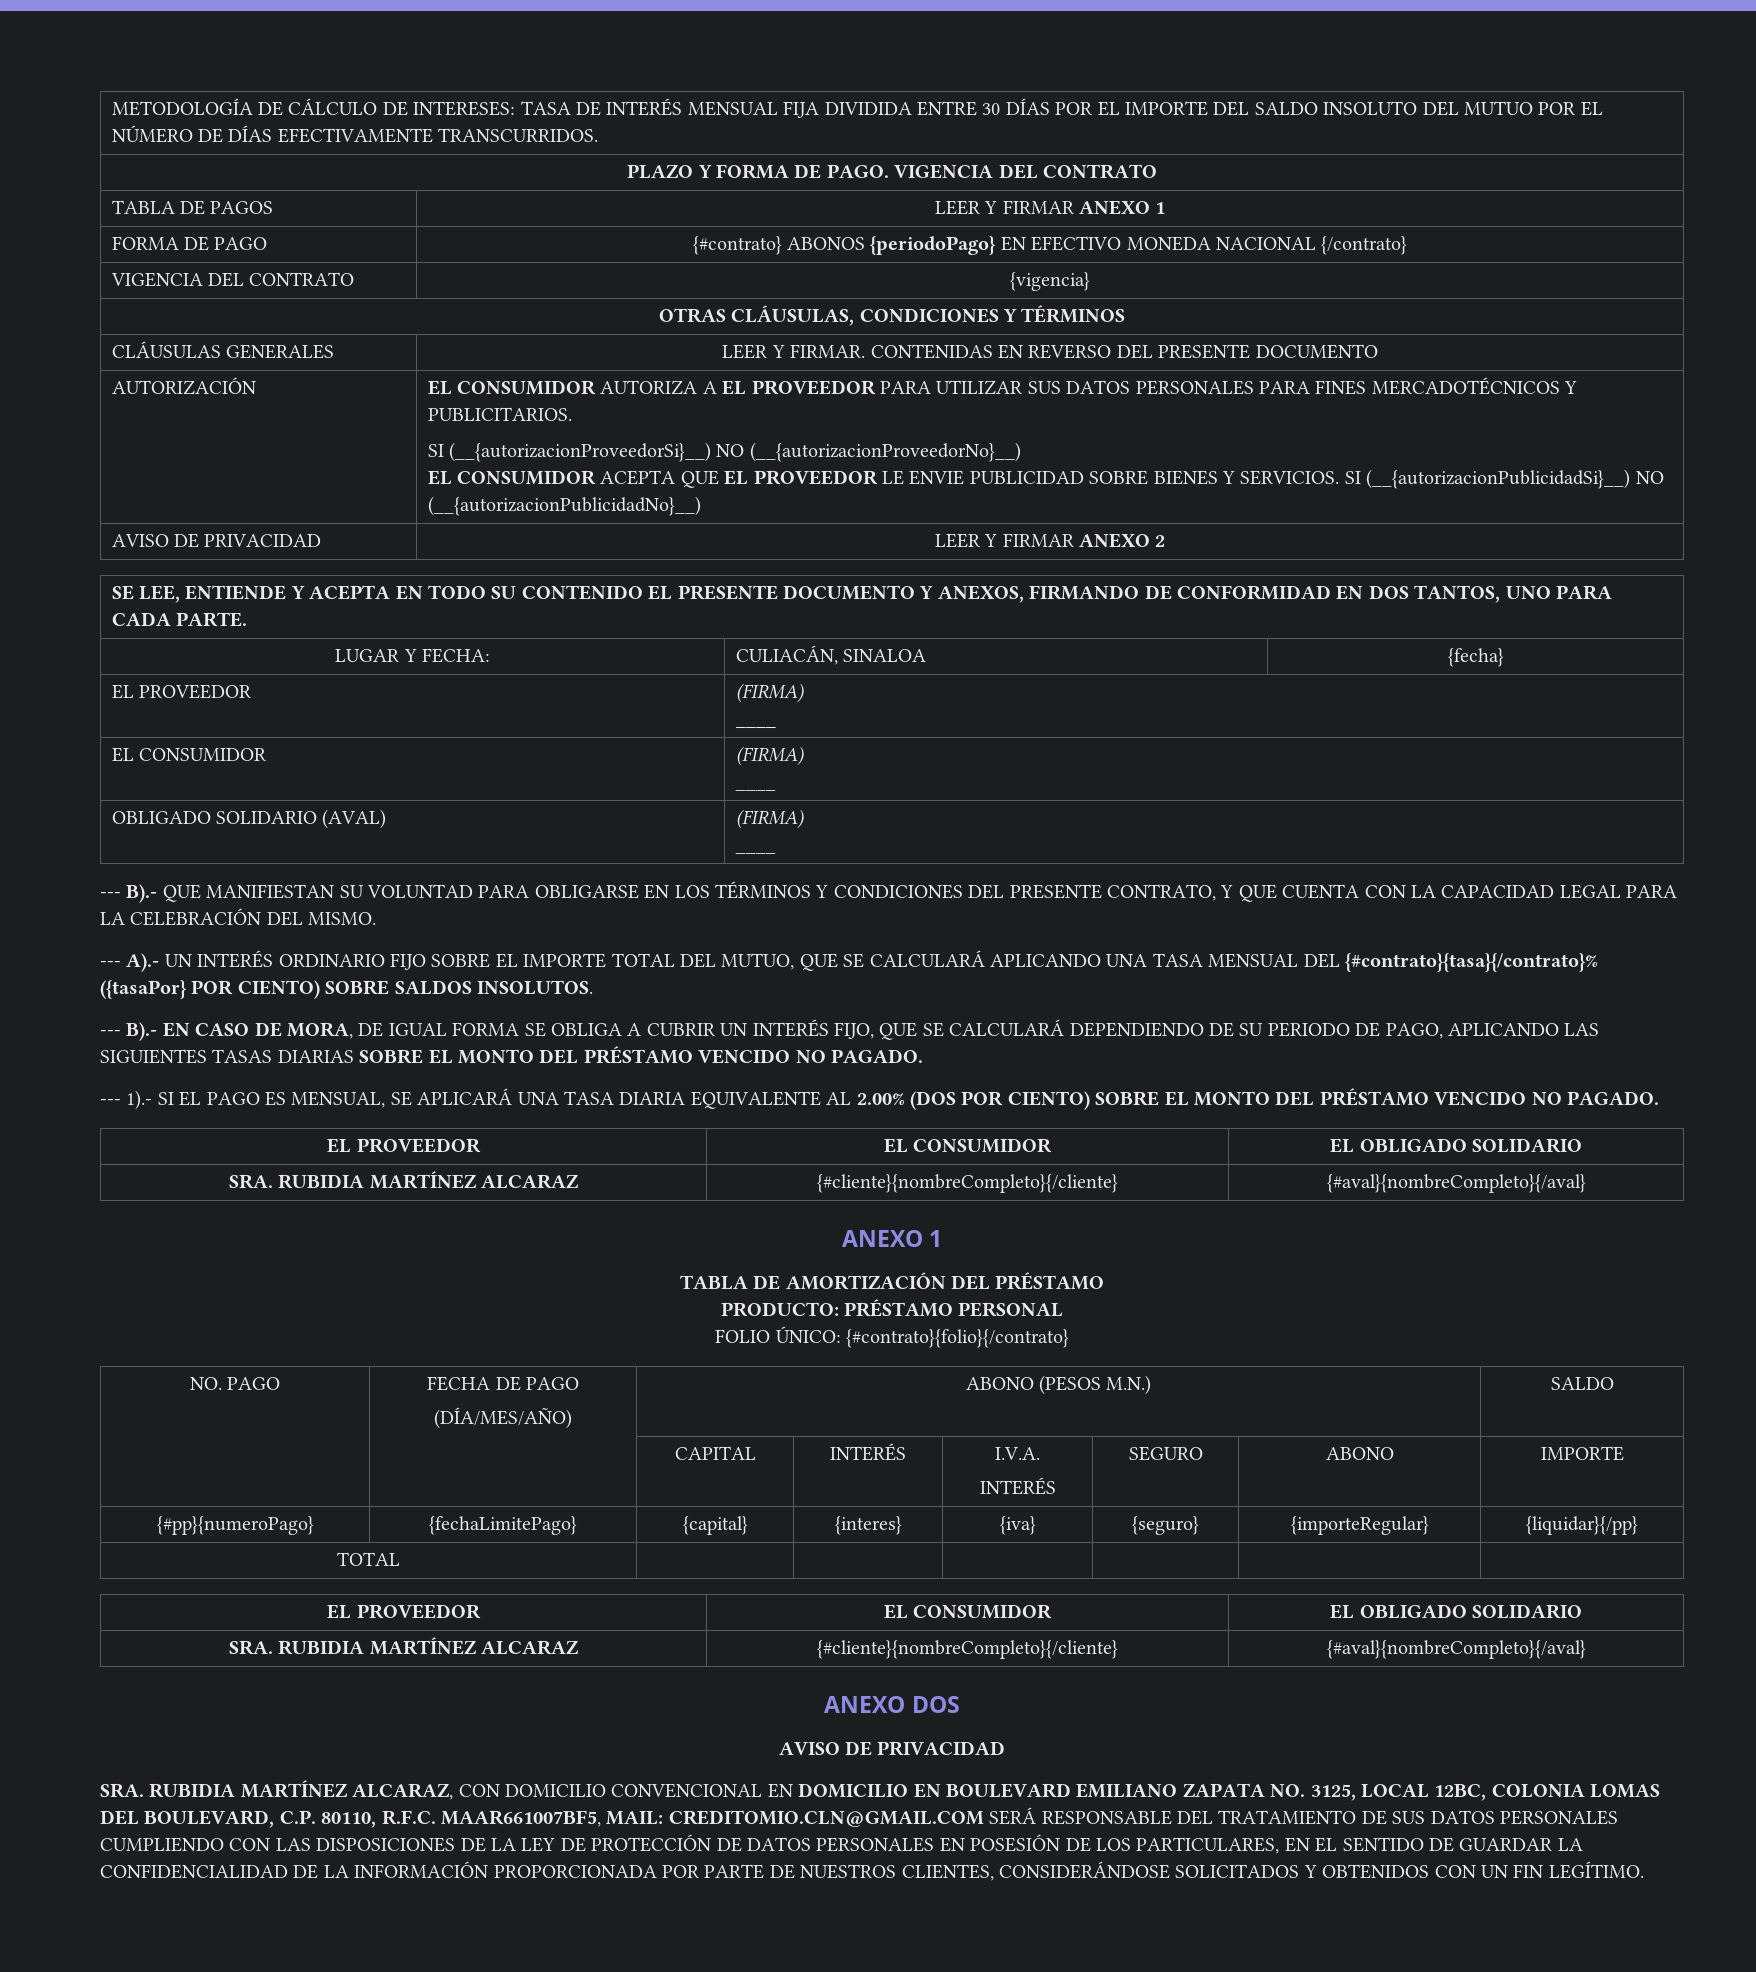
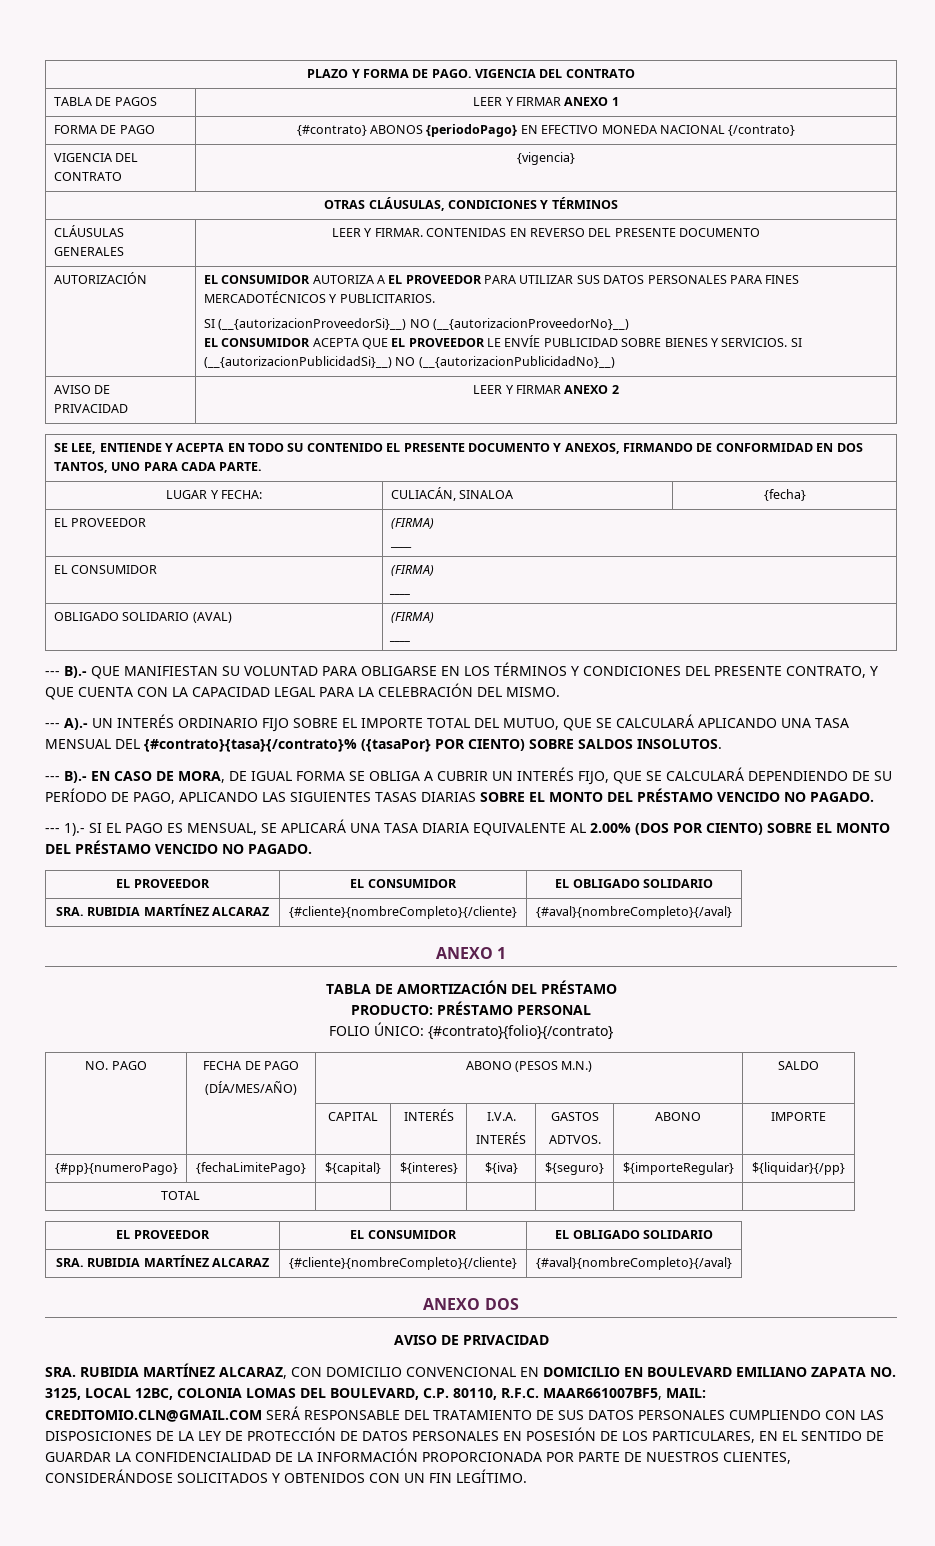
- METODOLOGÍA DE CÁLCULO DE INTERESES: TASA DE INTERÉS MENSUAL FIJA DIVIDIDA ENTRE 30 DÍAS POR EL IMPORTE DEL SALDO INSOLUTO DEL MUTUO POR EL NÚMERO DE DÍAS EFECTIVAMENTE TRANSCURRIDOS.
  AUTORIZACIÓN | EL CONSUMIDOR AUTORIZA A EL PROVEEDOR PARA UTILIZAR SUS DATOS PERSONALES PARA FINES MERCADOTÉCNICOS Y PUBLICITARIOS.
  SI (__{autorizacionProveedorSi}__) NO (__{autorizacionProveedorNo}__)
- EL CONSUMIDOR ACEPTA QUE EL PROVEEDOR LE ENVIE PUBLICIDAD SOBRE BIENES Y SERVICIOS. SI (__{autorizacionPublicidadSi}__) NO (__{autorizacionPublicidadNo}__)
+ EL CONSUMIDOR ACEPTA QUE EL PROVEEDOR LE ENVÍE PUBLICIDAD SOBRE BIENES Y SERVICIOS. SI (__{autorizacionPublicidadSi}__) NO (__{autorizacionPublicidadNo}__)
- --- B).- EN CASO DE MORA, DE IGUAL FORMA SE OBLIGA A CUBRIR UN INTERÉS FIJO, QUE SE CALCULARÁ DEPENDIENDO DE SU PERIODO DE PAGO, APLICANDO LAS SIGUIENTES TASAS DIARIAS SOBRE EL MONTO DEL PRÉSTAMO VENCIDO NO PAGADO.
+ --- B).- EN CASO DE MORA, DE IGUAL FORMA SE OBLIGA A CUBRIR UN INTERÉS FIJO, QUE SE CALCULARÁ DEPENDIENDO DE SU PERÍODO DE PAGO, APLICANDO LAS SIGUIENTES TASAS DIARIAS SOBRE EL MONTO DEL PRÉSTAMO VENCIDO NO PAGADO.
  | | CAPITAL | INTERÉS | I.V.A.
- INTERÉS | SEGURO | ABONO | IMPORTE
+ INTERÉS | GASTOS
+ ADTVOS. | ABONO | IMPORTE
- {#pp}{numeroPago} | {fechaLimitePago} | {capital} | {interes} | {iva} | {seguro} | {importeRegular} | {liquidar}{/pp}
+ {#pp}{numeroPago} | {fechaLimitePago} | ${capital} | ${interes} | ${iva} | ${seguro} | ${importeRegular} | ${liquidar}{/pp}

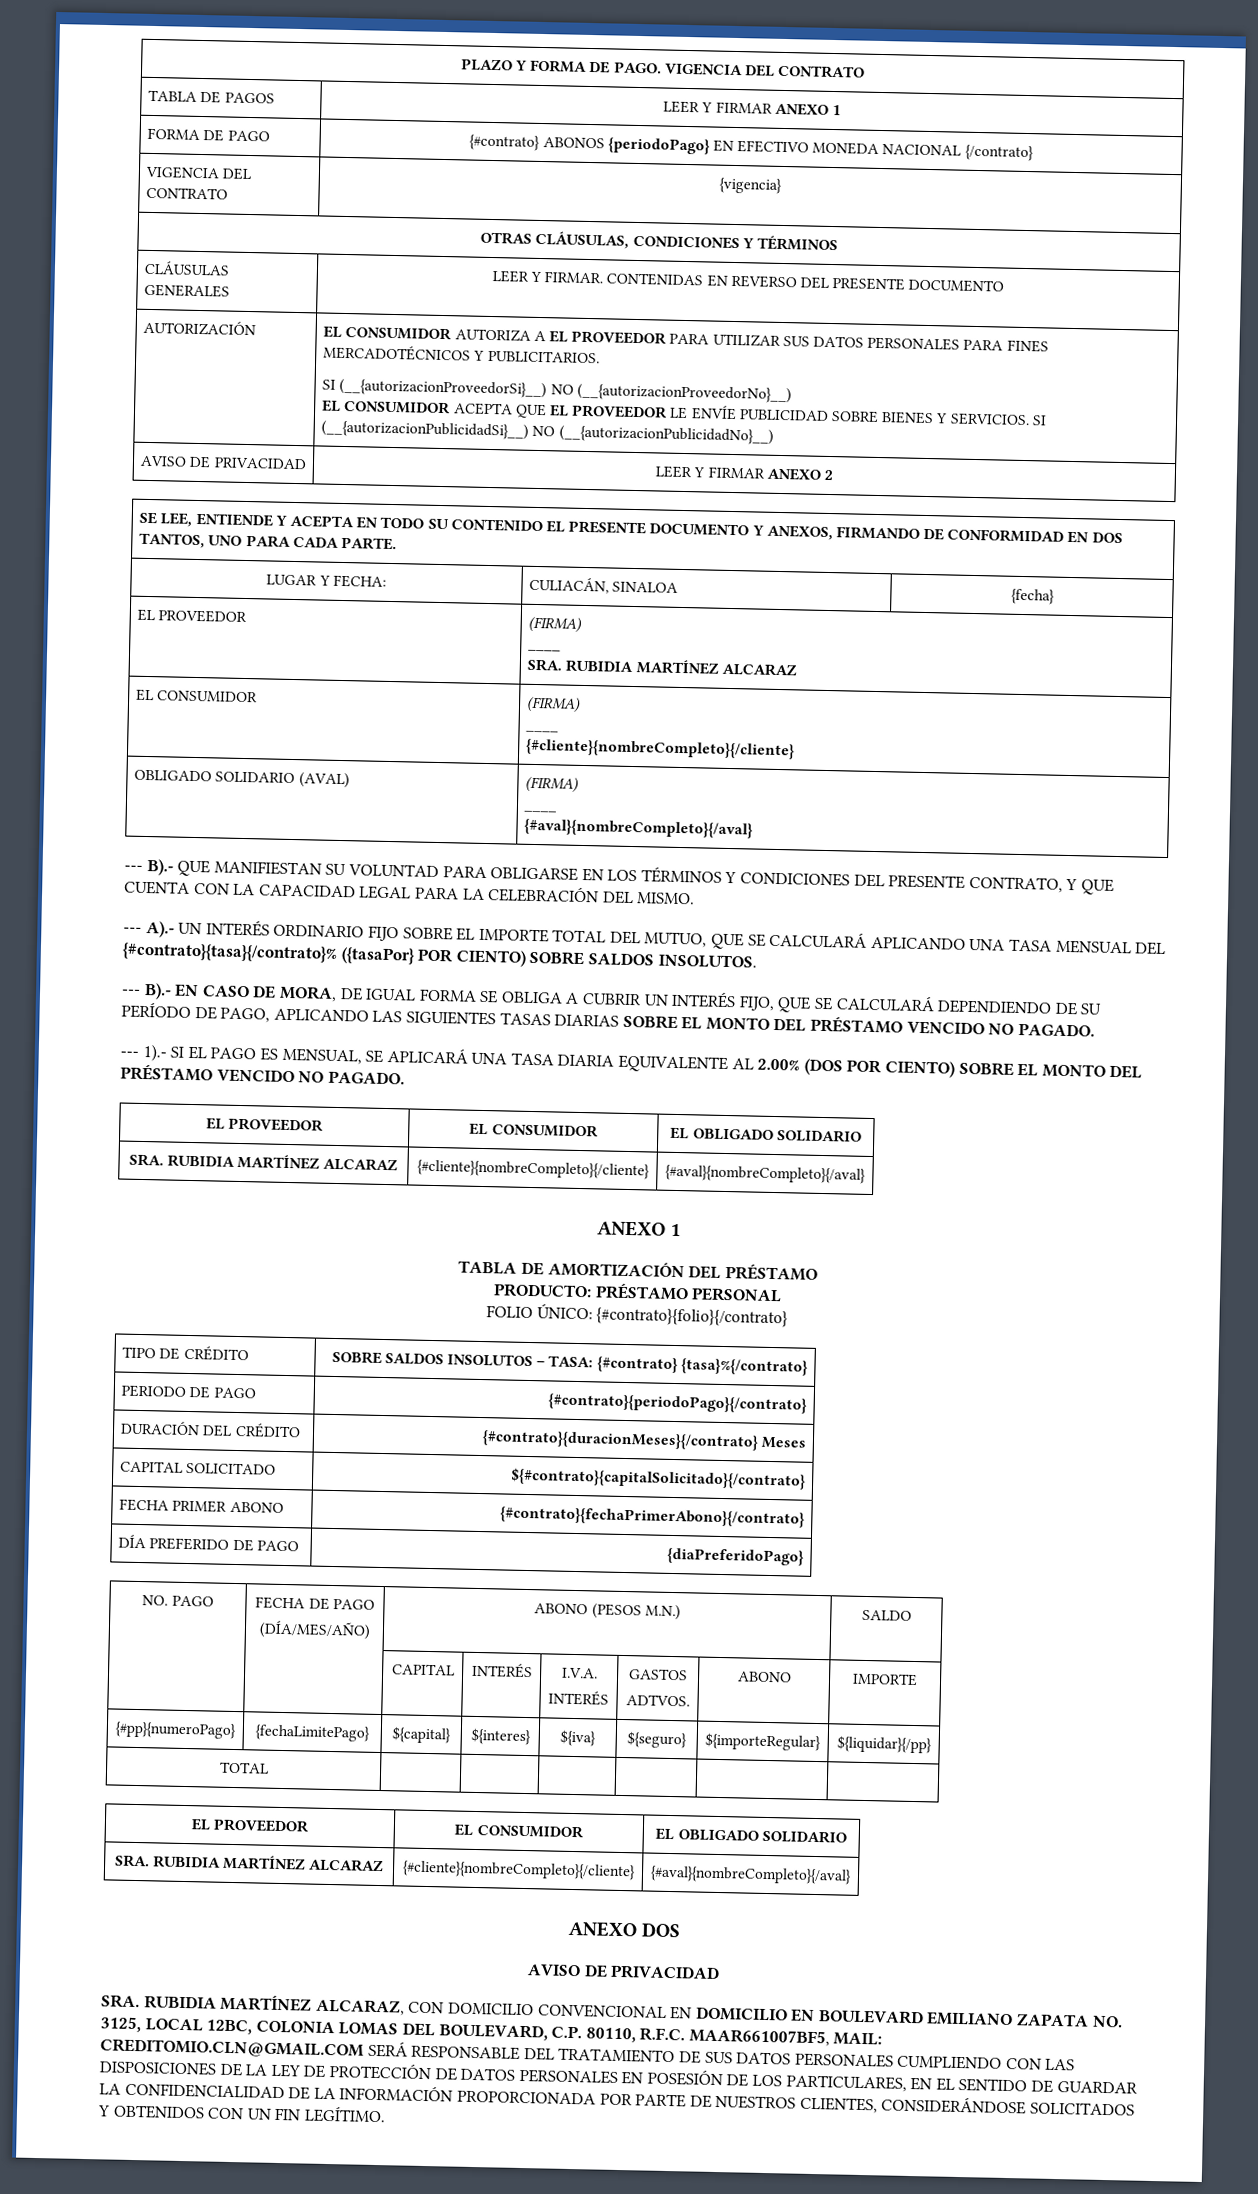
  EL PROVEEDOR | (FIRMA)
  ____
+ SRA. RUBIDIA MARTÍNEZ ALCARAZ
  EL CONSUMIDOR | (FIRMA)
  ____
+ {#cliente}{nombreCompleto}{/cliente}
  OBLIGADO SOLIDARIO (AVAL) | (FIRMA)
  ____
+ {#aval}{nombreCompleto}{/aval}
+ TIPO DE CRÉDITO | SOBRE SALDOS INSOLUTOS – TASA: {#contrato} {tasa}%{/contrato}
+ PERIODO DE PAGO | {#contrato}{periodoPago}{/contrato}
+ DURACIÓN DEL CRÉDITO | {#contrato}{duracionMeses}{/contrato} Meses
+ CAPITAL SOLICITADO | ${#contrato}{capitalSolicitado}{/contrato}
+ FECHA PRIMER ABONO | {#contrato}{fechaPrimerAbono}{/contrato}
+ DÍA PREFERIDO DE PAGO | {diaPreferidoPago}

